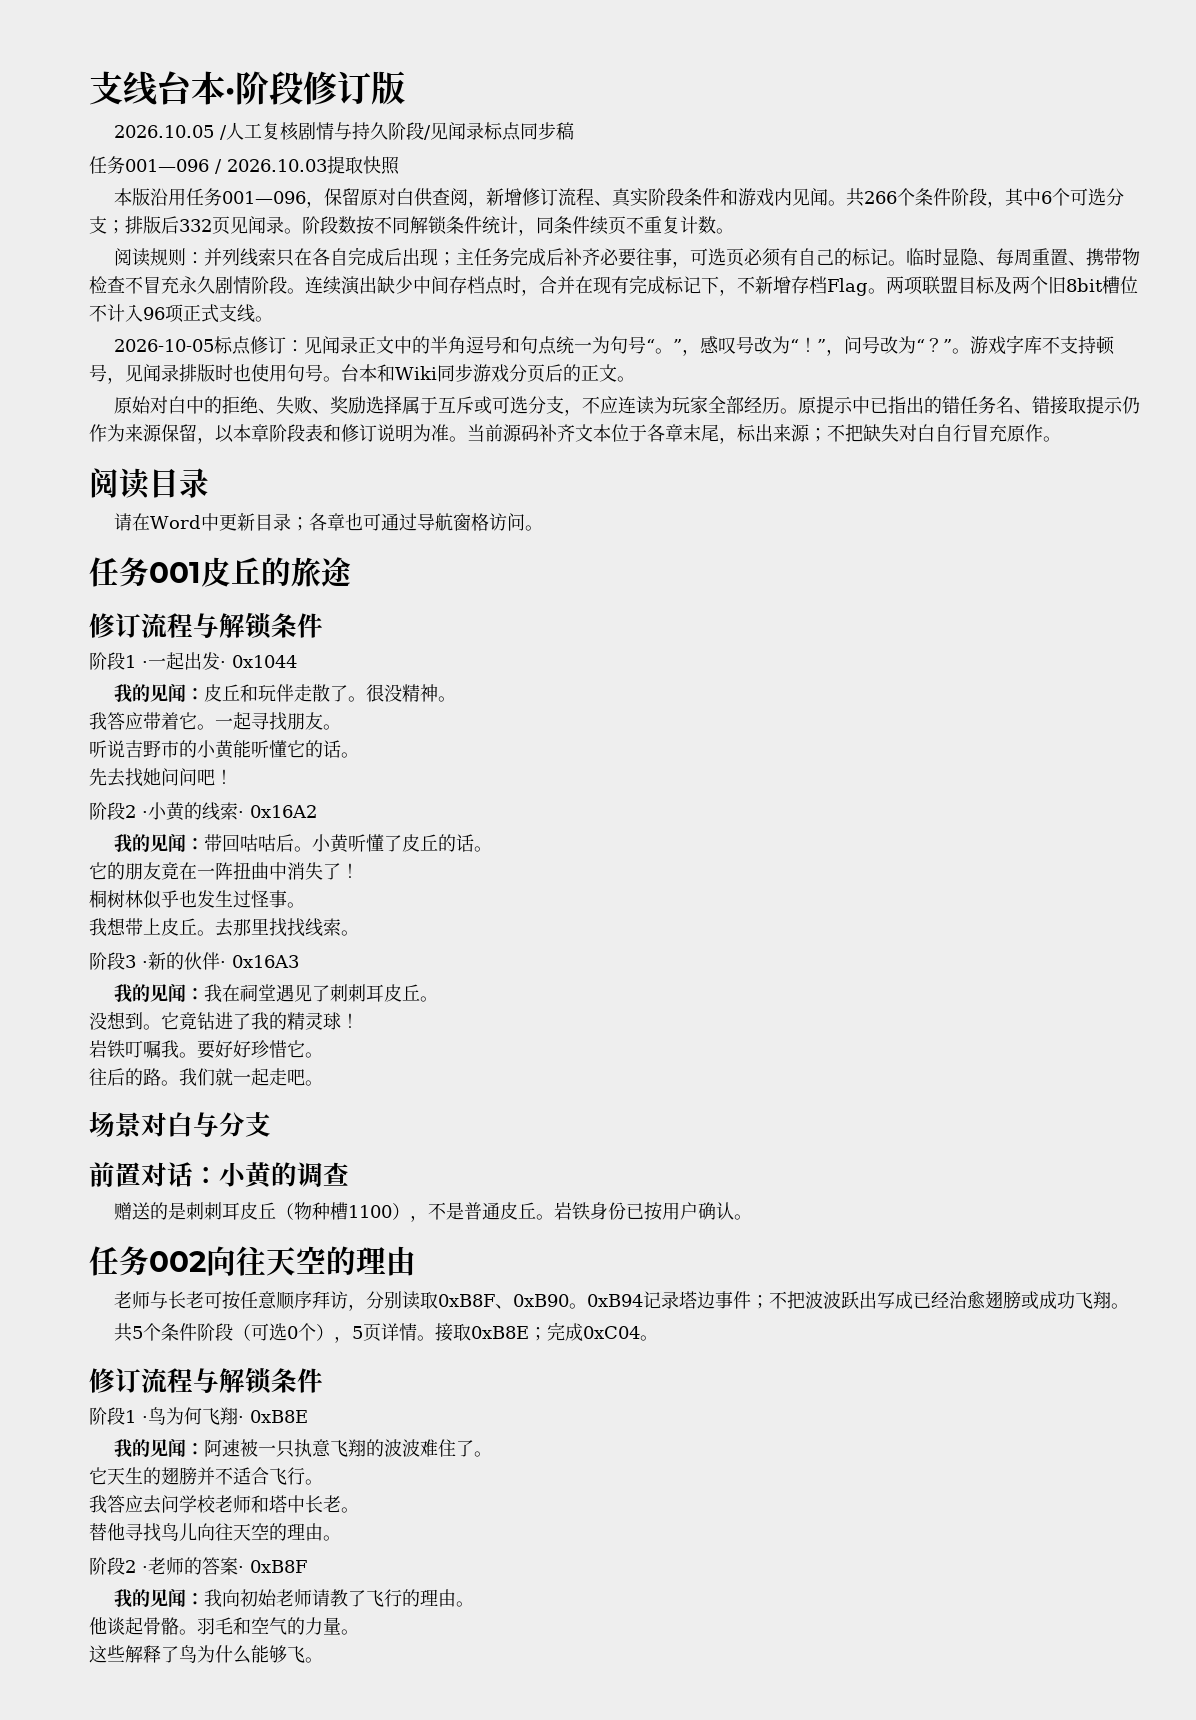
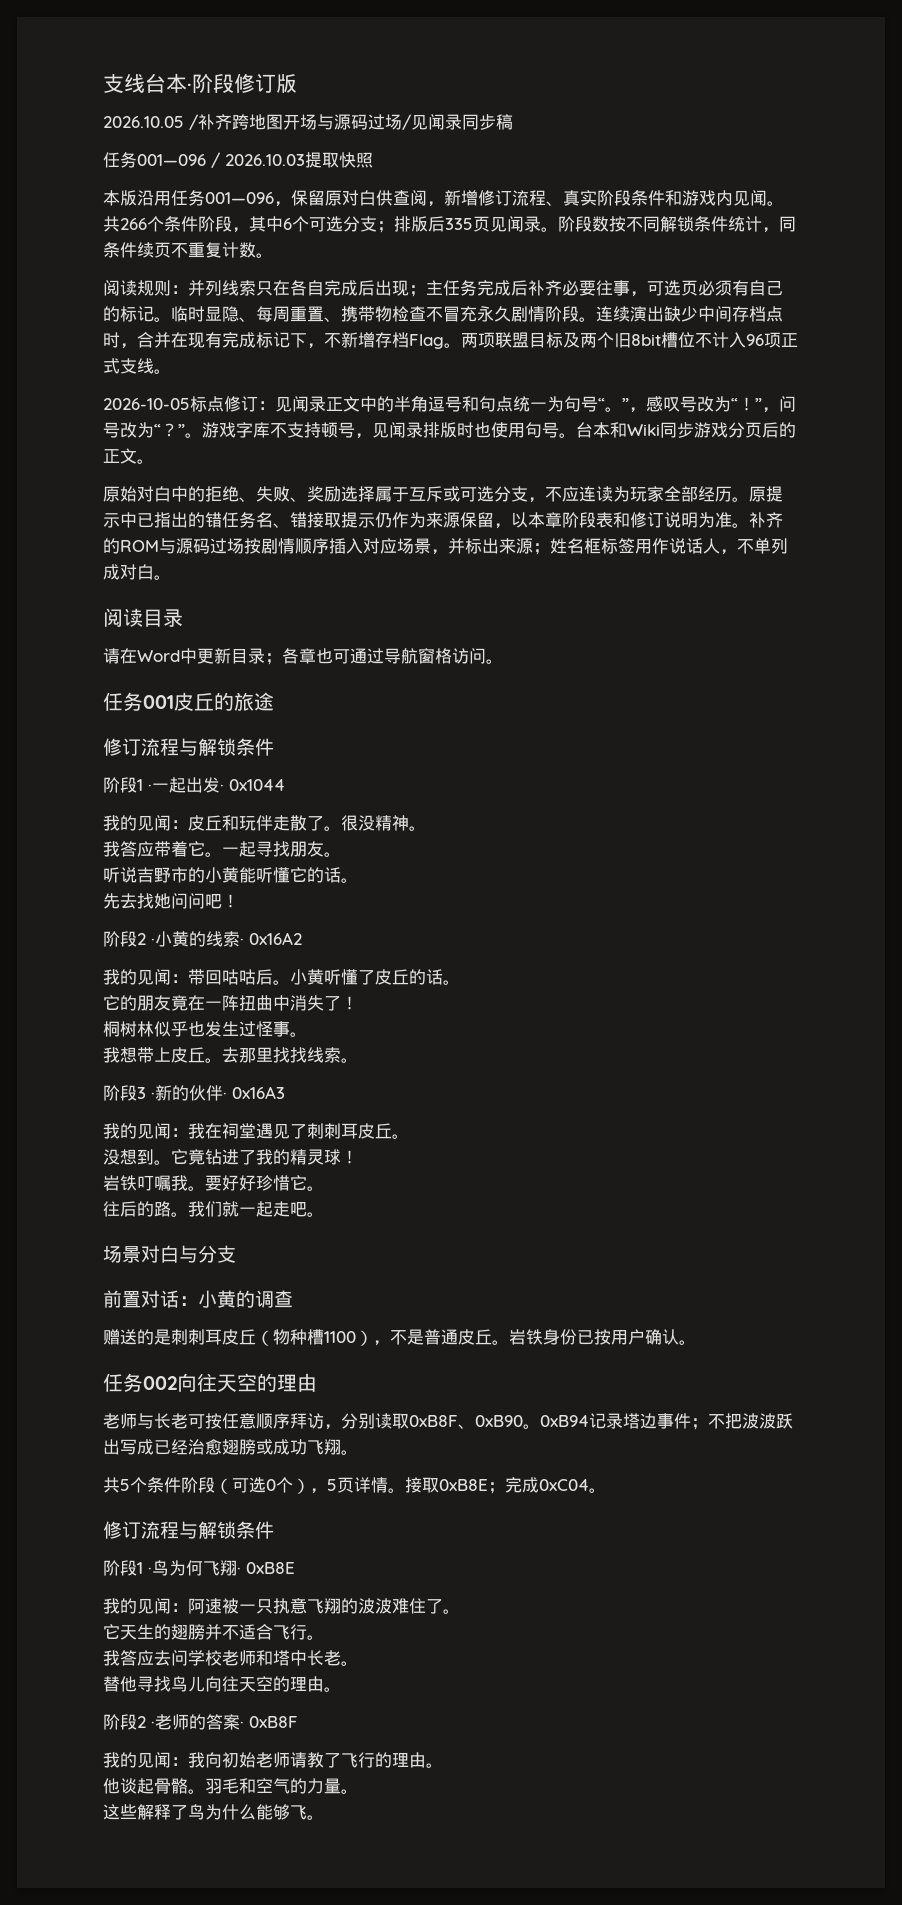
- 2026.10.05 /人工复核剧情与持久阶段/见闻录标点同步稿
+ 2026.10.05 /补齐跨地图开场与源码过场/见闻录同步稿
- 共266个条件阶段，其中6个可选分支；排版后332页见闻录。
+ 共266个条件阶段，其中6个可选分支；排版后335页见闻录。
- 当前源码补齐文本位于各章末尾，标出来源；不把缺失对白自行冒充原作。
+ 补齐的ROM与源码过场按剧情顺序插入对应场景，并标出来源；姓名框标签用作说话人，不单列成对白。

